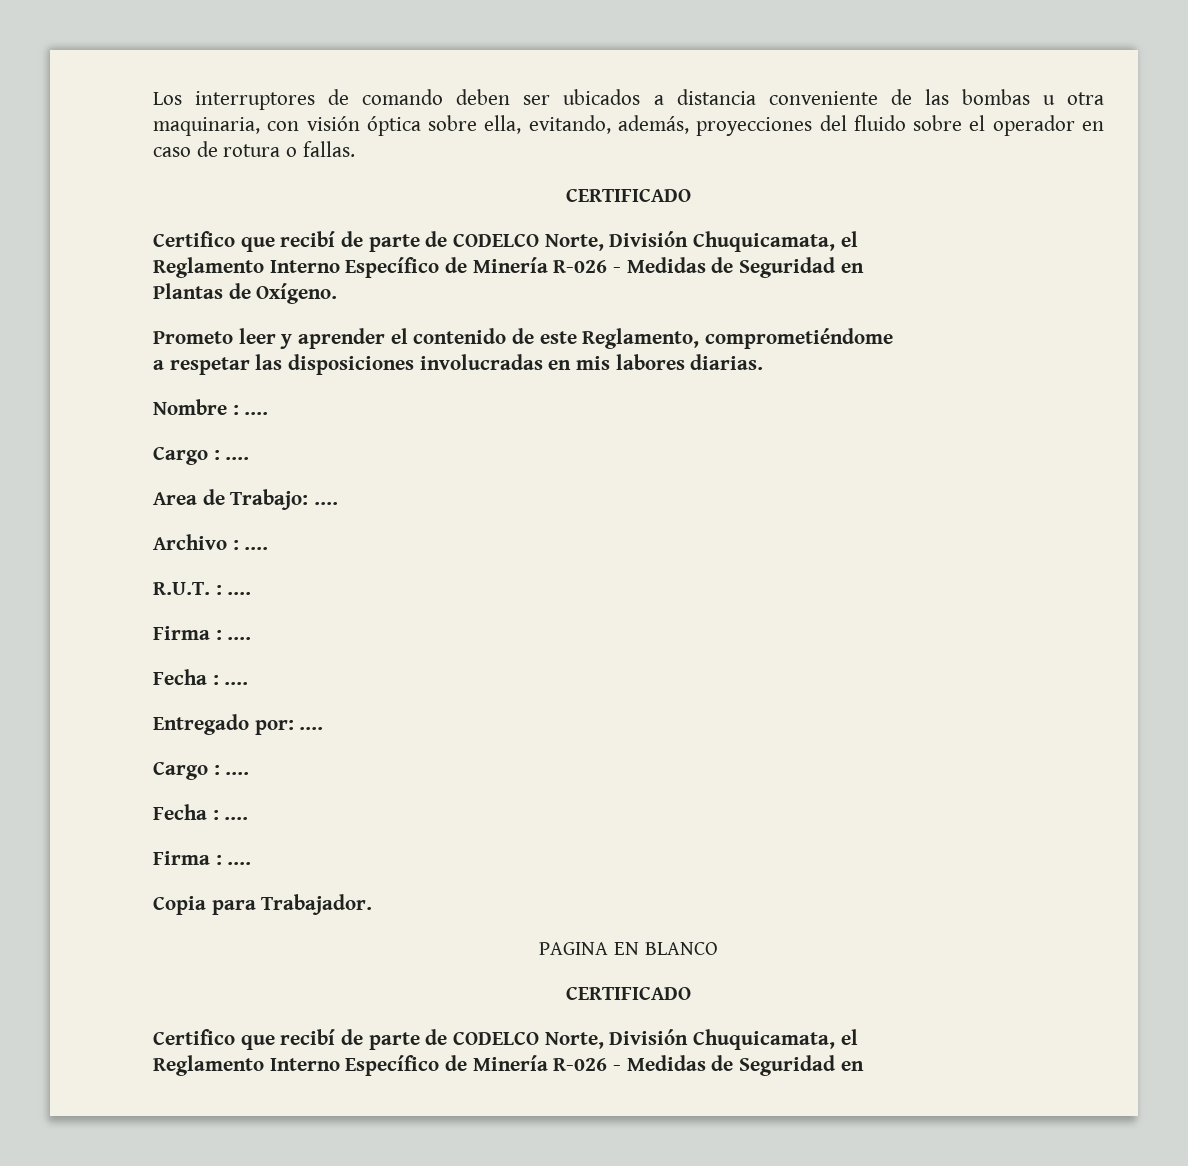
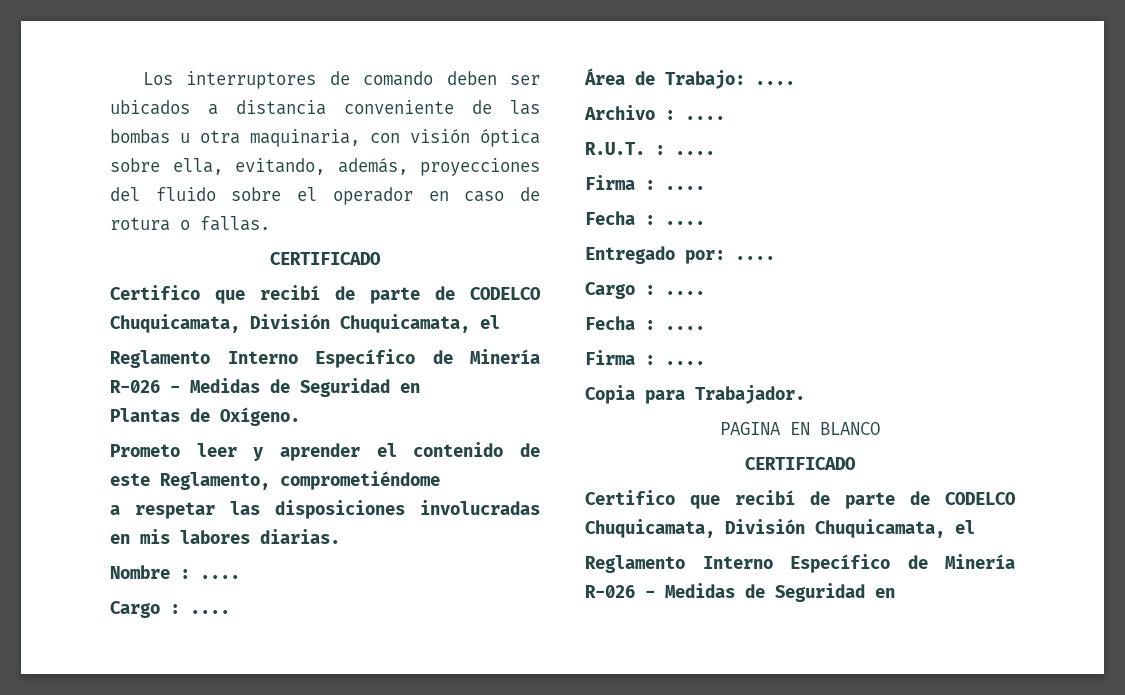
  Los interruptores de comando deben ser ubicados a distancia conveniente de las bombas u otra maquinaria, con visión óptica sobre ella, evitando, además, proyecciones del fluido sobre el operador en caso de rotura o fallas.
  CERTIFICADO
- Certifico que recibí de parte de CODELCO Norte, División Chuquicamata, el
+ Certifico que recibí de parte de CODELCO Chuquicamata, División Chuquicamata, el
- Area de Trabajo: ....
+ Área de Trabajo: ....
  PAGINA EN BLANCO
  CERTIFICADO
- Certifico que recibí de parte de CODELCO Norte, División Chuquicamata, el
+ Certifico que recibí de parte de CODELCO Chuquicamata, División Chuquicamata, el

